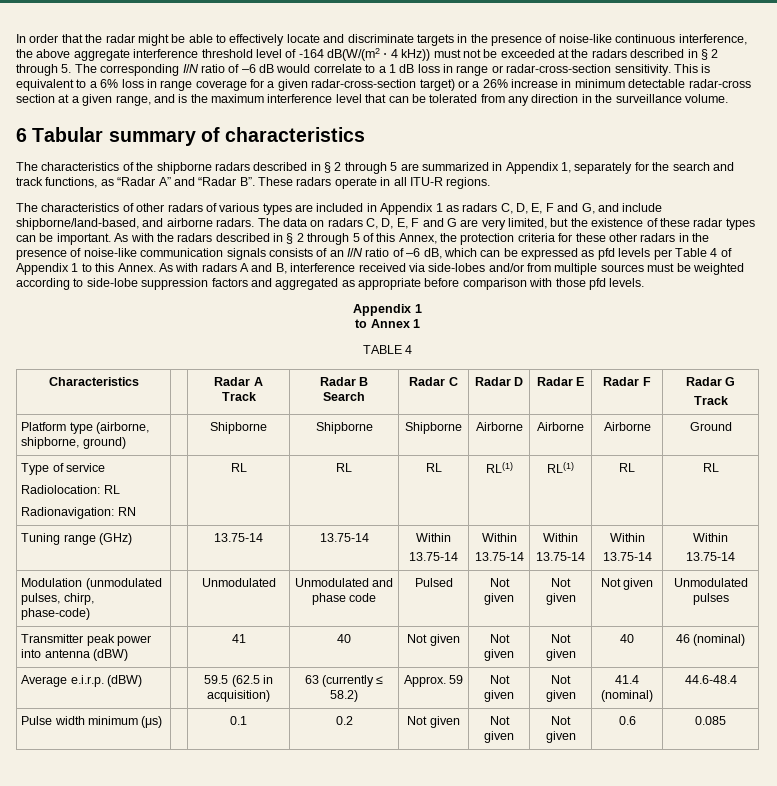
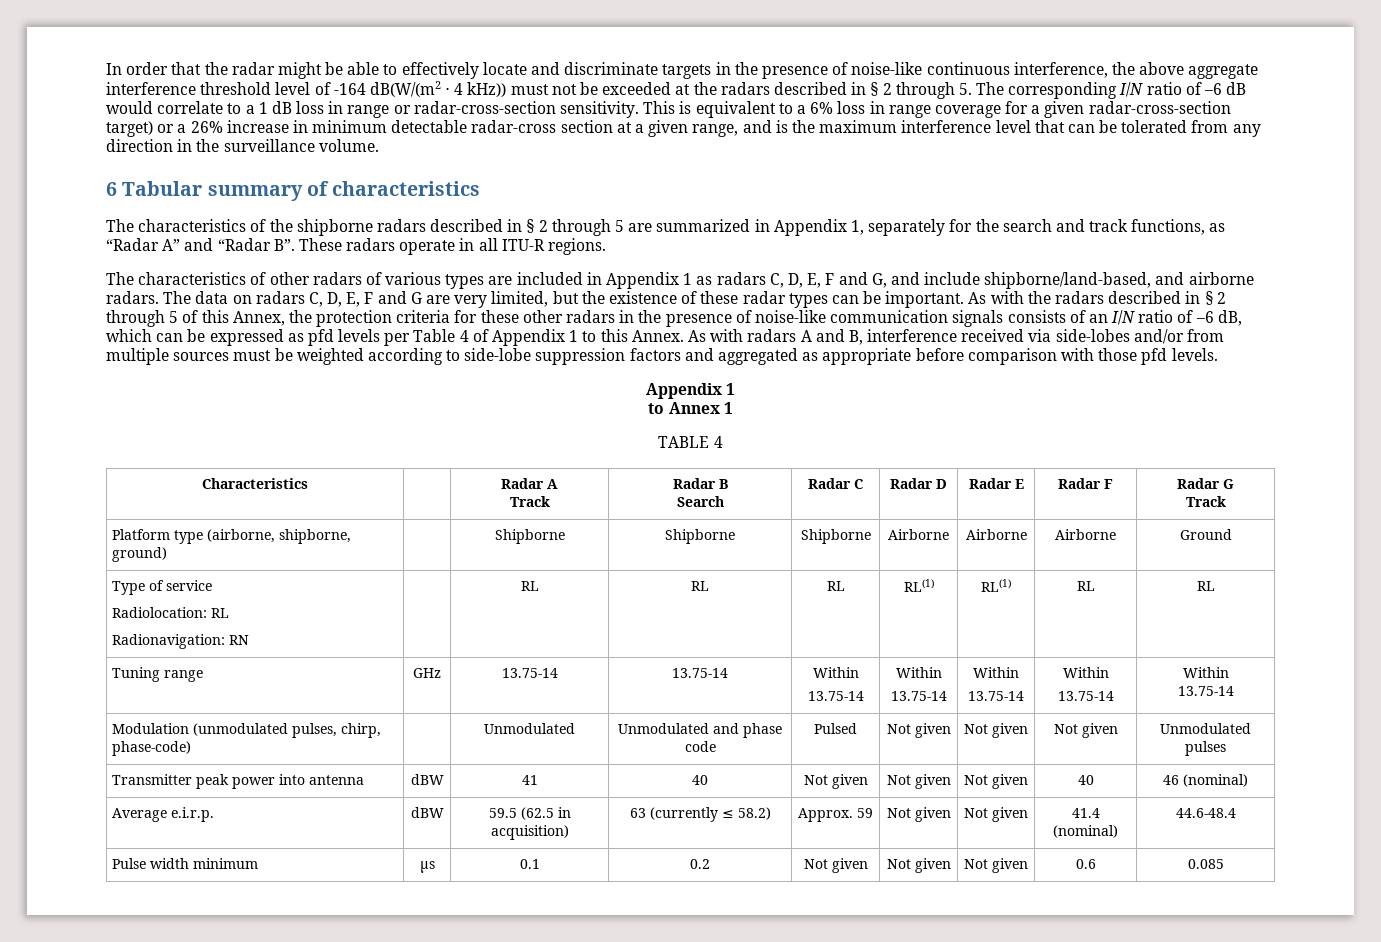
- Tuning range (GHz) | | 13.75-14 | 13.75-14 | Within
+ Tuning range | GHz | 13.75-14 | 13.75-14 | Within
- Transmitter peak power into antenna (dBW) | | 41 | 40 | Not given | Not given | Not given | 40 | 46 (nominal)
+ Transmitter peak power into antenna | dBW | 41 | 40 | Not given | Not given | Not given | 40 | 46 (nominal)
- Average e.i.r.p. (dBW) | | 59.5 (62.5 in acquisition) | 63 (currently ≤ 58.2) | Approx. 59 | Not given | Not given | 41.4 (nominal) | 44.6-48.4
+ Average e.i.r.p. | dBW | 59.5 (62.5 in acquisition) | 63 (currently ≤ 58.2) | Approx. 59 | Not given | Not given | 41.4 (nominal) | 44.6-48.4
- Pulse width minimum (μs) | | 0.1 | 0.2 | Not given | Not given | Not given | 0.6 | 0.085
+ Pulse width minimum | μs | 0.1 | 0.2 | Not given | Not given | Not given | 0.6 | 0.085

